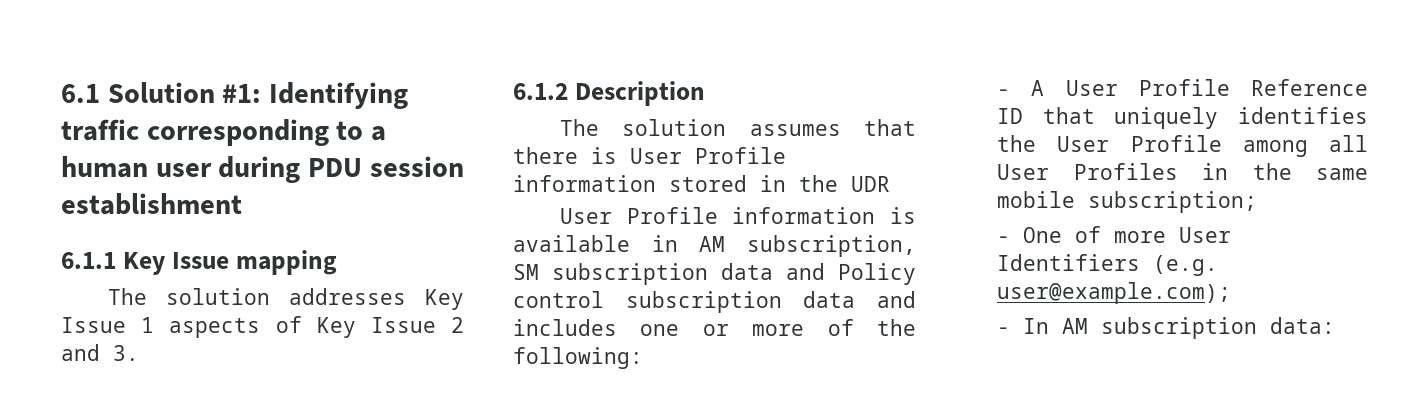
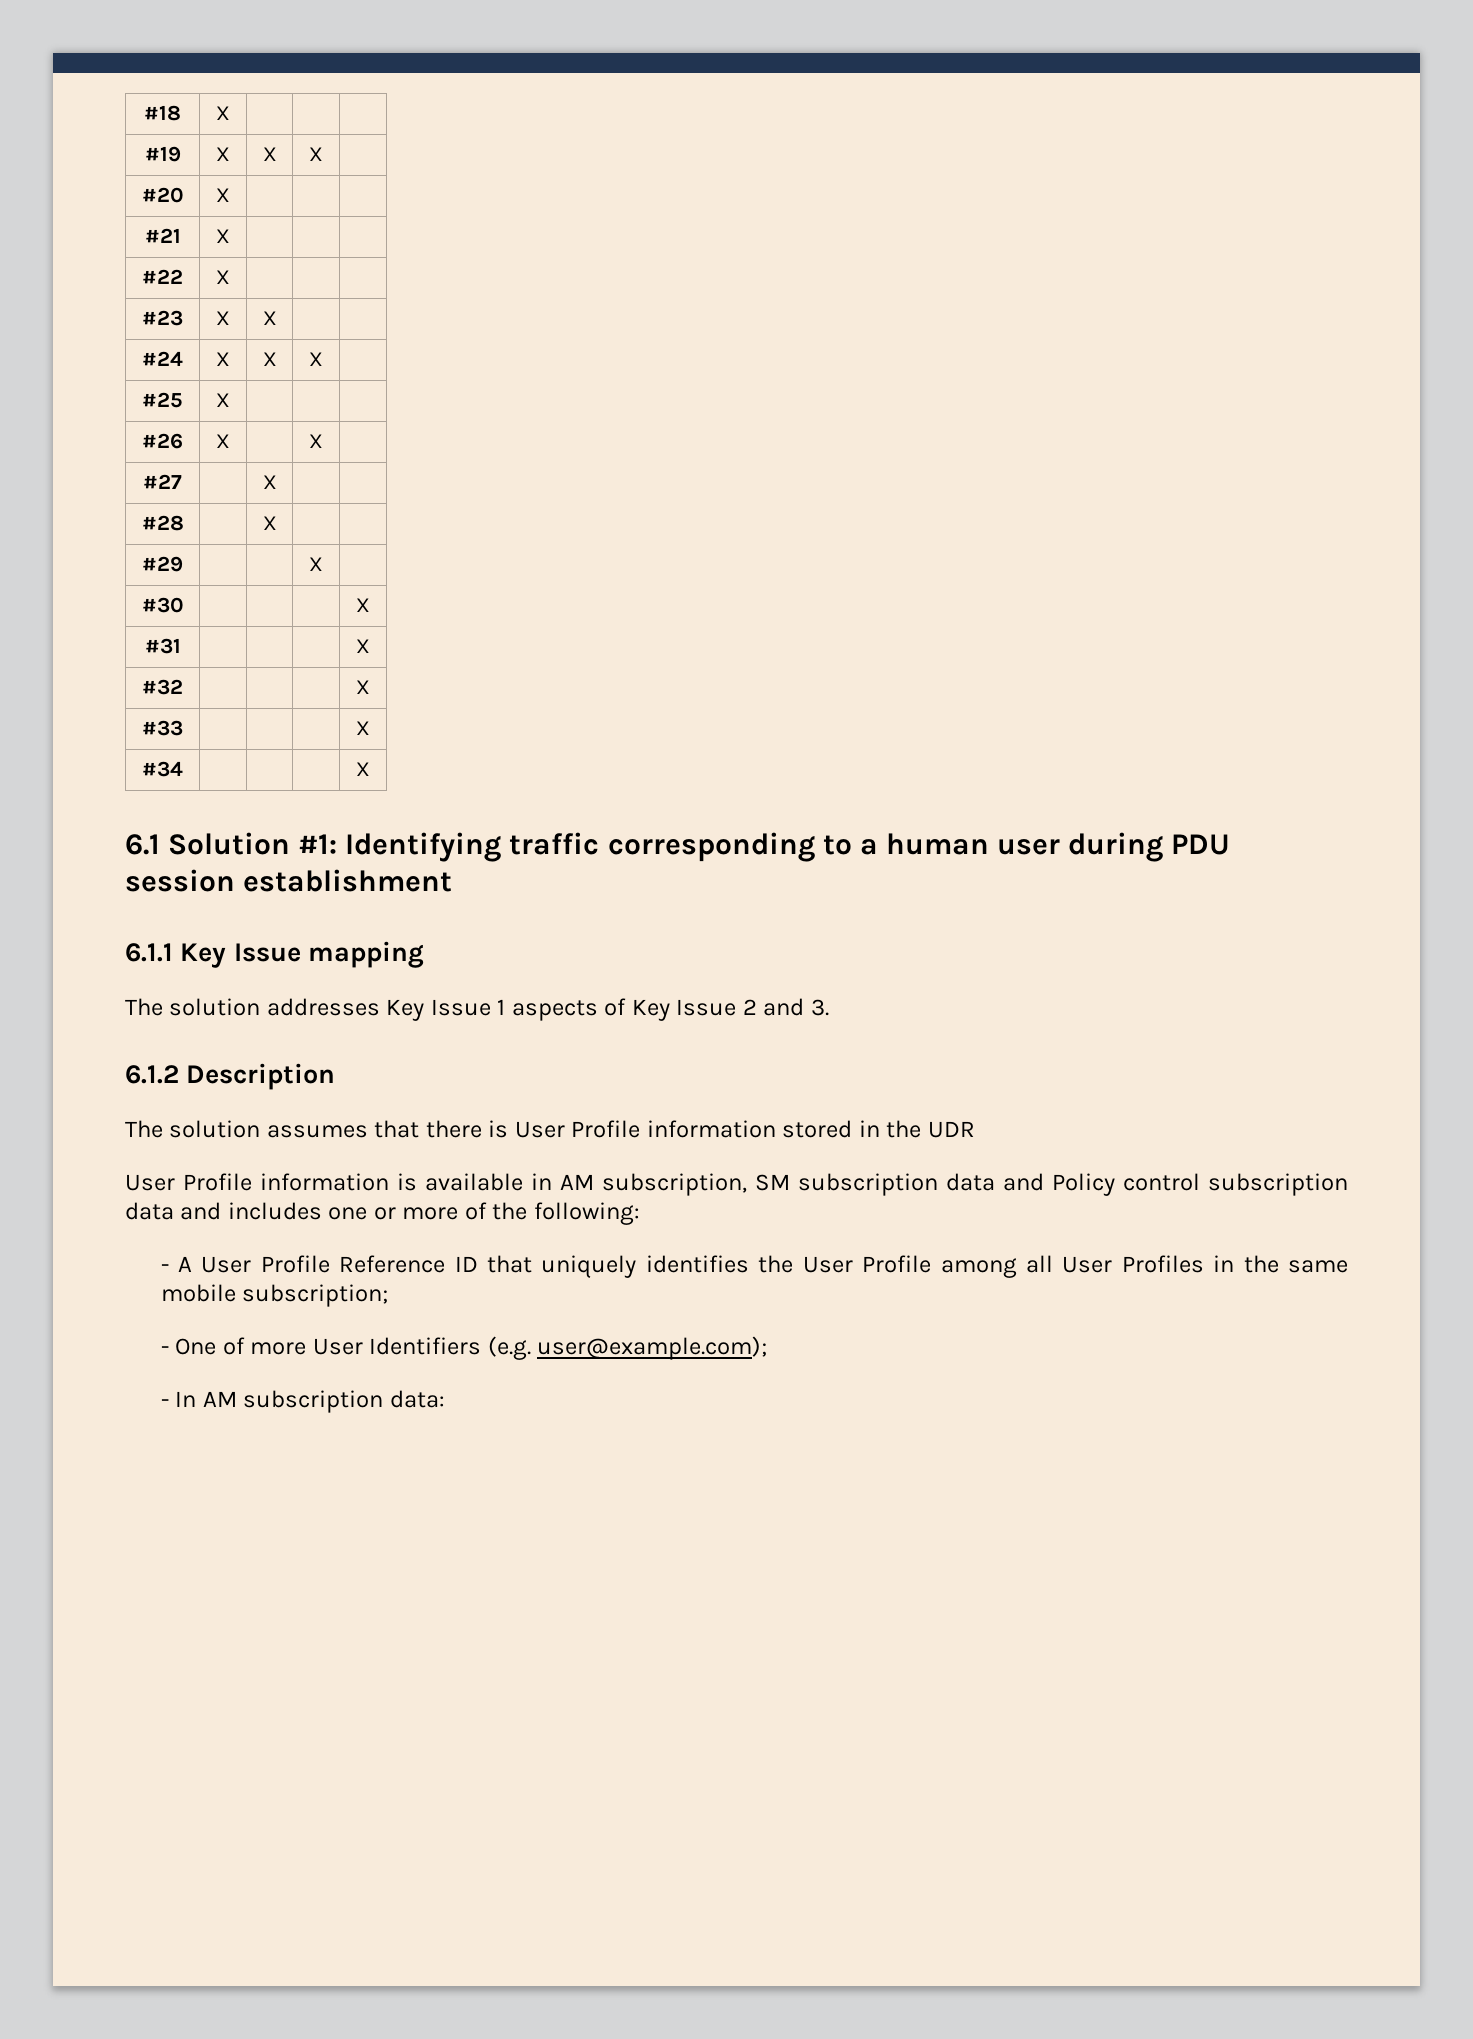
+ #18 | X | | |
+ #19 | X | X | X |
+ #20 | X | | |
+ #21 | X | | |
+ #22 | X | | |
+ #23 | X | X | |
+ #24 | X | X | X |
+ #25 | X | | |
+ #26 | X | | X |
+ #27 | | X | |
+ #28 | | X | |
+ #29 | | | X |
+ #30 | | | | X
+ #31 | | | | X
+ #32 | | | | X
+ #33 | | | | X
+ #34 | | | | X

